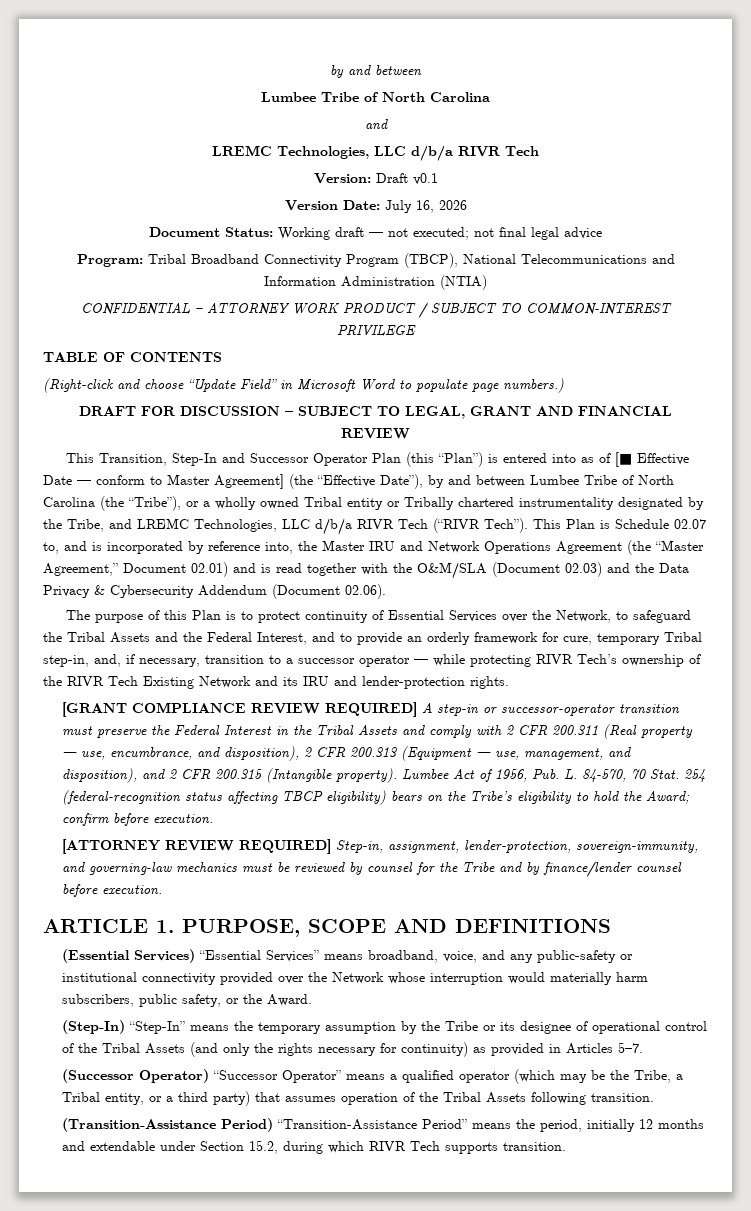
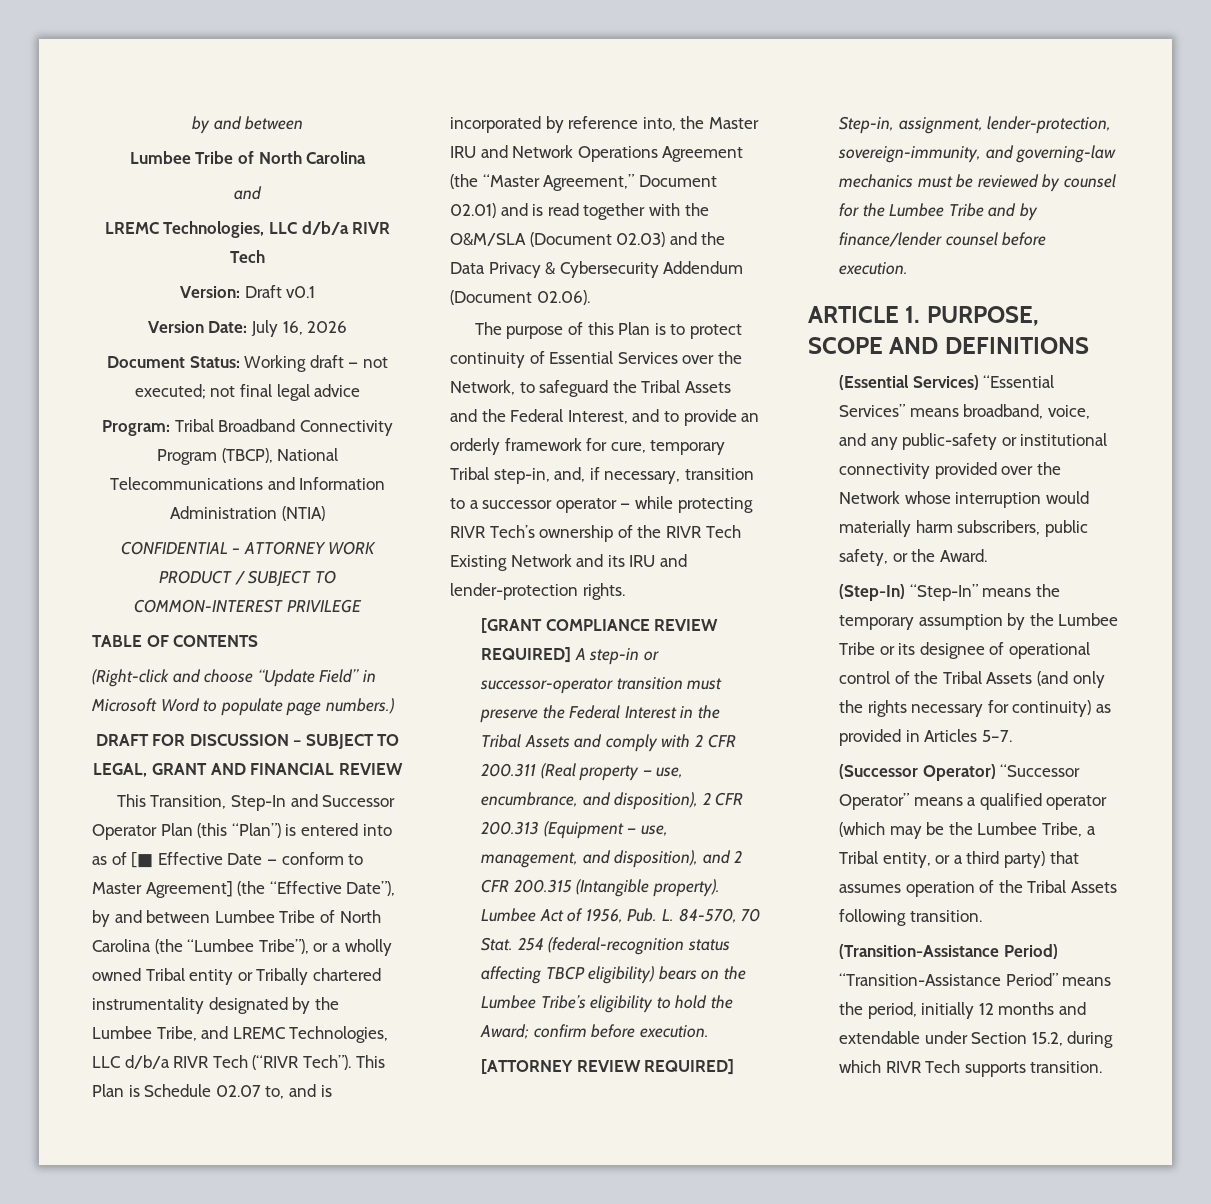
- This Transition, Step-In and Successor Operator Plan (this “Plan”) is entered into as of [■ Effective Date — conform to Master Agreement] (the “Effective Date”), by and between Lumbee Tribe of North Carolina (the “Tribe”), or a wholly owned Tribal entity or Tribally chartered instrumentality designated by the Tribe, and LREMC Technologies, LLC d/b/a RIVR Tech (“RIVR Tech”).
+ This Transition, Step-In and Successor Operator Plan (this “Plan”) is entered into as of [■ Effective Date — conform to Master Agreement] (the “Effective Date”), by and between Lumbee Tribe of North Carolina (the “Lumbee Tribe”), or a wholly owned Tribal entity or Tribally chartered instrumentality designated by the Lumbee Tribe, and LREMC Technologies, LLC d/b/a RIVR Tech (“RIVR Tech”).
- 254 (federal-recognition status affecting TBCP eligibility) bears on the Tribe’s eligibility to hold the Award; confirm before execution.
+ 254 (federal-recognition status affecting TBCP eligibility) bears on the Lumbee Tribe’s eligibility to hold the Award; confirm before execution.
- [ATTORNEY REVIEW REQUIRED] Step-in, assignment, lender-protection, sovereign-immunity, and governing-law mechanics must be reviewed by counsel for the Tribe and by finance/lender counsel before execution.
+ [ATTORNEY REVIEW REQUIRED] Step-in, assignment, lender-protection, sovereign-immunity, and governing-law mechanics must be reviewed by counsel for the Lumbee Tribe and by finance/lender counsel before execution.
- (Step-In) “Step-In” means the temporary assumption by the Tribe or its designee of operational control of the Tribal Assets (and only the rights necessary for continuity) as provided in Articles 5–7.
+ (Step-In) “Step-In” means the temporary assumption by the Lumbee Tribe or its designee of operational control of the Tribal Assets (and only the rights necessary for continuity) as provided in Articles 5–7.
- (Successor Operator) “Successor Operator” means a qualified operator (which may be the Tribe, a Tribal entity, or a third party) that assumes operation of the Tribal Assets following transition.
+ (Successor Operator) “Successor Operator” means a qualified operator (which may be the Lumbee Tribe, a Tribal entity, or a third party) that assumes operation of the Tribal Assets following transition.

